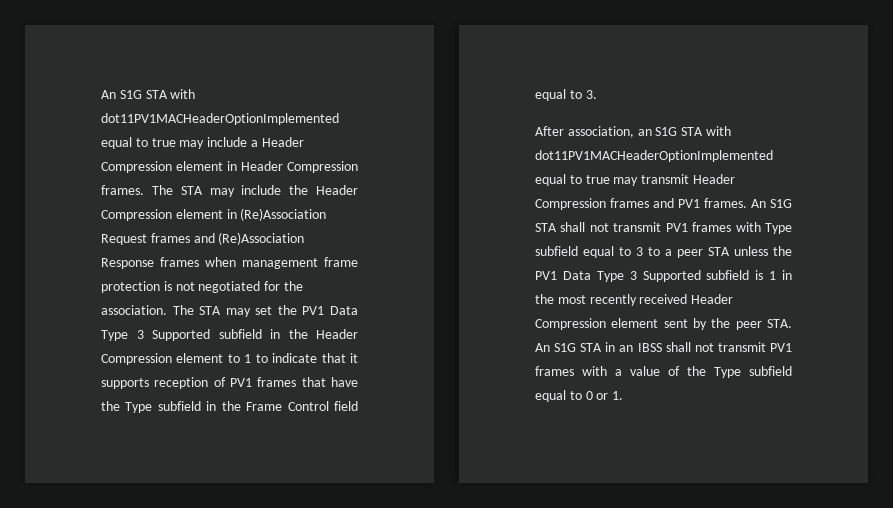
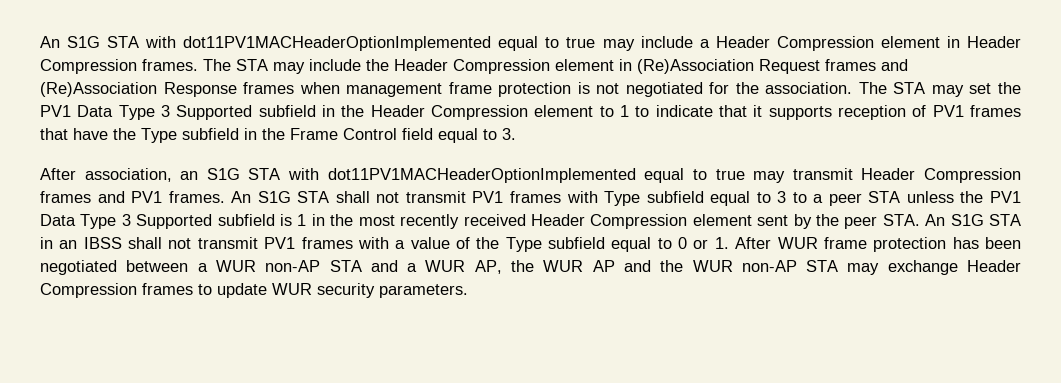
- An S1G STA shall not transmit PV1 frames with Type subfield equal to 3 to a peer STA unless the PV1 Data Type 3 Supported subfield is 1 in the most recently received Header Compression element sent by the peer STA. An S1G STA in an IBSS shall not transmit PV1 frames with a value of the Type subfield equal to 0 or 1.
+ An S1G STA shall not transmit PV1 frames with Type subfield equal to 3 to a peer STA unless the PV1 Data Type 3 Supported subfield is 1 in the most recently received Header Compression element sent by the peer STA. An S1G STA in an IBSS shall not transmit PV1 frames with a value of the Type subfield equal to 0 or 1. After WUR frame protection has been negotiated between a WUR non-AP STA and a WUR AP, the WUR AP and the WUR non-AP STA may exchange Header Compression frames to update WUR security parameters.

